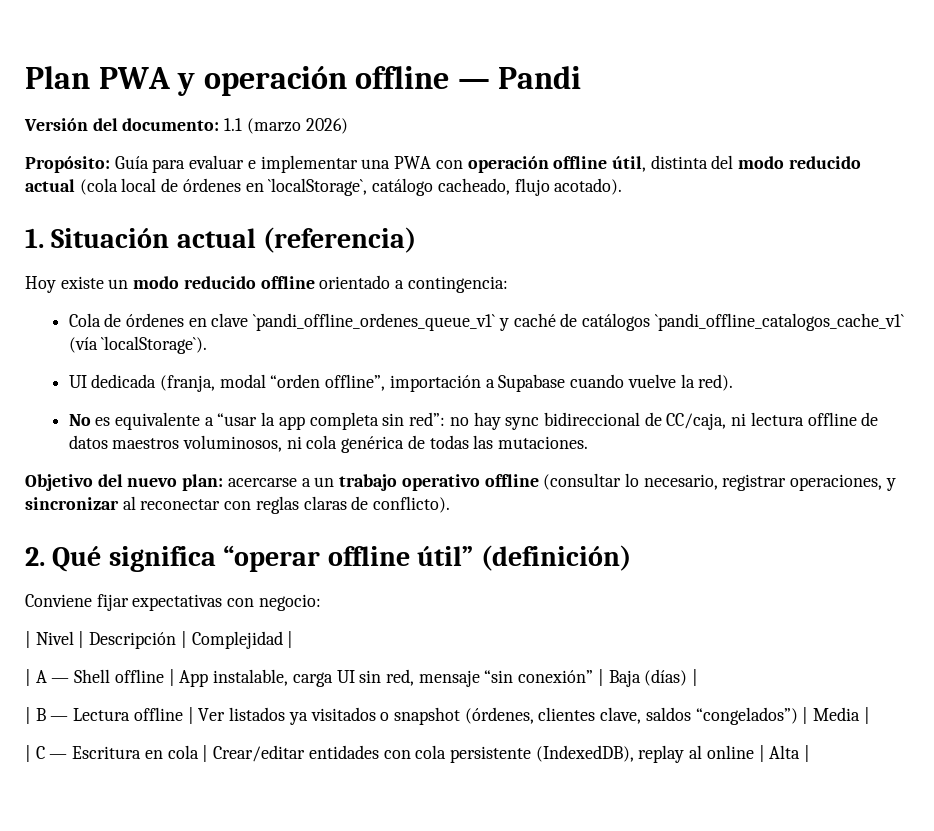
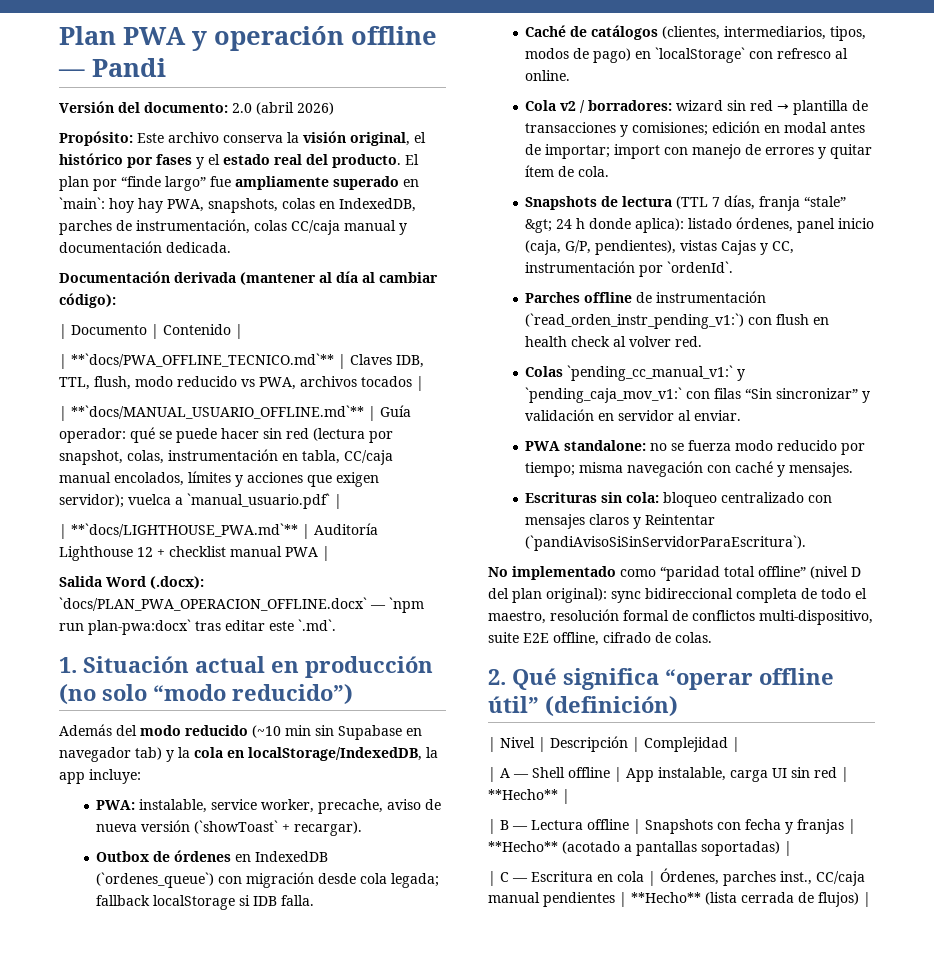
- Versión del documento: 1.1 (marzo 2026)
+ Versión del documento: 2.0 (abril 2026)
- Propósito: Guía para evaluar e implementar una PWA con operación offline útil, distinta del modo reducido actual (cola local de órdenes en `localStorage`, catálogo cacheado, flujo acotado).
- 1. Situación actual (referencia)
- Hoy existe un modo reducido offline orientado a contingencia:
- Cola de órdenes en clave `pandi_offline_ordenes_queue_v1` y caché de catálogos `pandi_offline_catalogos_cache_v1` (vía `localStorage`).
- UI dedicada (franja, modal “orden offline”, importación a Supabase cuando vuelve la red).
- No es equivalente a “usar la app completa sin red”: no hay sync bidireccional de CC/caja, ni lectura offline de datos maestros voluminosos, ni cola genérica de todas las mutaciones.
- Objetivo del nuevo plan: acercarse a un trabajo operativo offline (consultar lo necesario, registrar operaciones, y sincronizar al reconectar con reglas claras de conflicto).
+ Propósito: Este archivo conserva la visión original, el histórico por fases y el estado real del producto. El plan por “finde largo” fue ampliamente superado en `main`: hoy hay PWA, snapshots, colas en IndexedDB, parches de instrumentación, colas CC/caja manual y documentación dedicada.
+ Documentación derivada (mantener al día al cambiar código):
+ | Documento | Contenido |
+ | **`docs/PWA_OFFLINE_TECNICO.md`** | Claves IDB, TTL, flush, modo reducido vs PWA, archivos tocados |
+ | **`docs/MANUAL_USUARIO_OFFLINE.md`** | Guía operador: qué se puede hacer sin red (lectura por snapshot, colas, instrumentación en tabla, CC/caja manual encolados, límites y acciones que exigen servidor); vuelca a `manual_usuario.pdf` |
+ | **`docs/LIGHTHOUSE_PWA.md`** | Auditoría Lighthouse 12 + checklist manual PWA |
+ Salida Word (.docx): `docs/PLAN_PWA_OPERACION_OFFLINE.docx` — `npm run plan-pwa:docx` tras editar este `.md`.
+ 1. Situación actual en producción (no solo “modo reducido”)
+ Además del modo reducido (~10 min sin Supabase en navegador tab) y la cola en localStorage/IndexedDB, la app incluye:
+ PWA: instalable, service worker, precache, aviso de nueva versión (`showToast` + recargar).
+ Outbox de órdenes en IndexedDB (`ordenes_queue`) con migración desde cola legada; fallback localStorage si IDB falla.
+ Caché de catálogos (clientes, intermediarios, tipos, modos de pago) en `localStorage` con refresco al online.
+ Cola v2 / borradores: wizard sin red → plantilla de transacciones y comisiones; edición en modal antes de importar; import con manejo de errores y quitar ítem de cola.
+ Snapshots de lectura (TTL 7 días, franja “stale” &gt; 24 h donde aplica): listado órdenes, panel inicio (caja, G/P, pendientes), vistas Cajas y CC, instrumentación por `ordenId`.
+ Parches offline de instrumentación (`read_orden_instr_pending_v1:`) con flush en health check al volver red.
+ Colas `pending_cc_manual_v1:` y `pending_caja_mov_v1:` con filas “Sin sincronizar” y validación en servidor al enviar.
+ PWA standalone: no se fuerza modo reducido por tiempo; misma navegación con caché y mensajes.
+ Escrituras sin cola: bloqueo centralizado con mensajes claros y Reintentar (`pandiAvisoSiSinServidorParaEscritura`).
+ No implementado como “paridad total offline” (nivel D del plan original): sync bidireccional completa de todo el maestro, resolución formal de conflictos multi-dispositivo, suite E2E offline, cifrado de colas.
- Conviene fijar expectativas con negocio:
- | A — Shell offline | App instalable, carga UI sin red, mensaje “sin conexión” | Baja (días) |
+ | A — Shell offline | App instalable, carga UI sin red | **Hecho** |
- | B — Lectura offline | Ver listados ya visitados o snapshot (órdenes, clientes clave, saldos “congelados”) | Media |
+ | B — Lectura offline | Snapshots con fecha y franjas | **Hecho** (acotado a pantallas soportadas) |
- | C — Escritura en cola | Crear/editar entidades con cola persistente (IndexedDB), replay al online | Alta |
+ | C — Escritura en cola | Órdenes, parches inst., CC/caja manual pendientes | **Hecho** (lista cerrada de flujos) |

